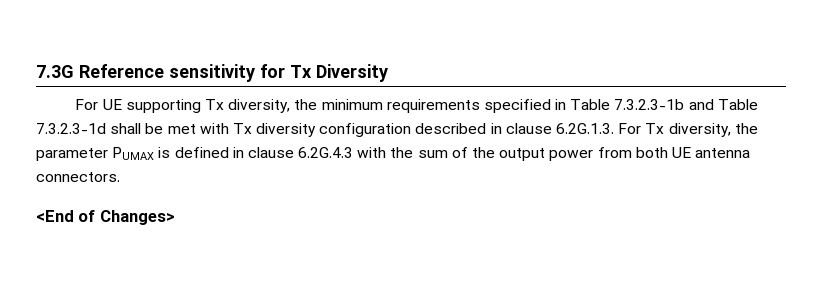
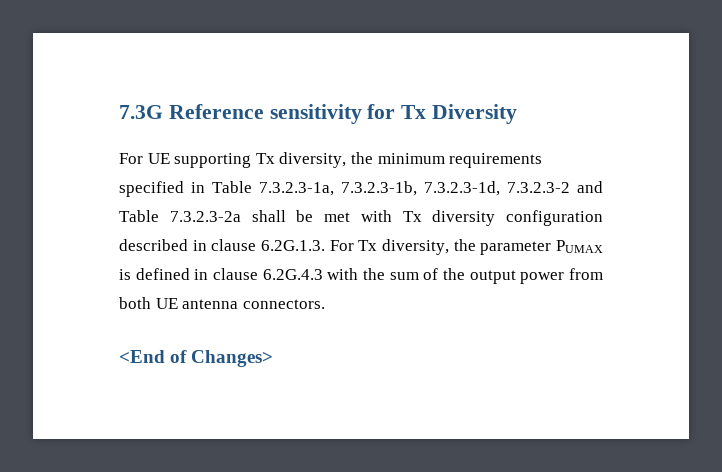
- For UE supporting Tx diversity, the minimum requirements specified in Table 7.3.2.3-1b and Table 7.3.2.3-1d shall be met with Tx diversity configuration described in clause 6.2G.1.3. For Tx diversity, the parameter PUMAX is defined in clause 6.2G.4.3 with the sum of the output power from both UE antenna connectors.
+ For UE supporting Tx diversity, the minimum requirements specified in Table 7.3.2.3-1a, 7.3.2.3-1b, 7.3.2.3-1d, 7.3.2.3-2 and Table 7.3.2.3-2a shall be met with Tx diversity configuration described in clause 6.2G.1.3. For Tx diversity, the parameter PUMAX is defined in clause 6.2G.4.3 with the sum of the output power from both UE antenna connectors.

